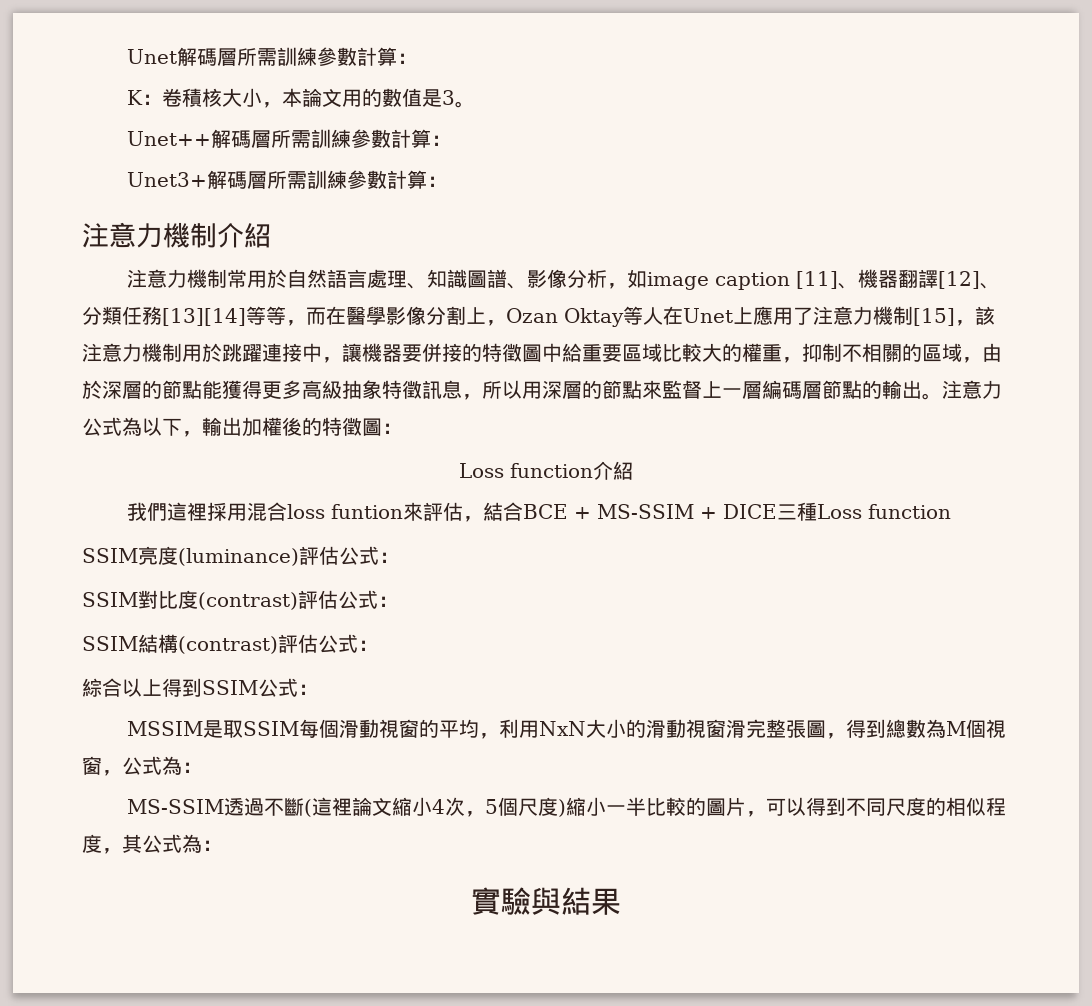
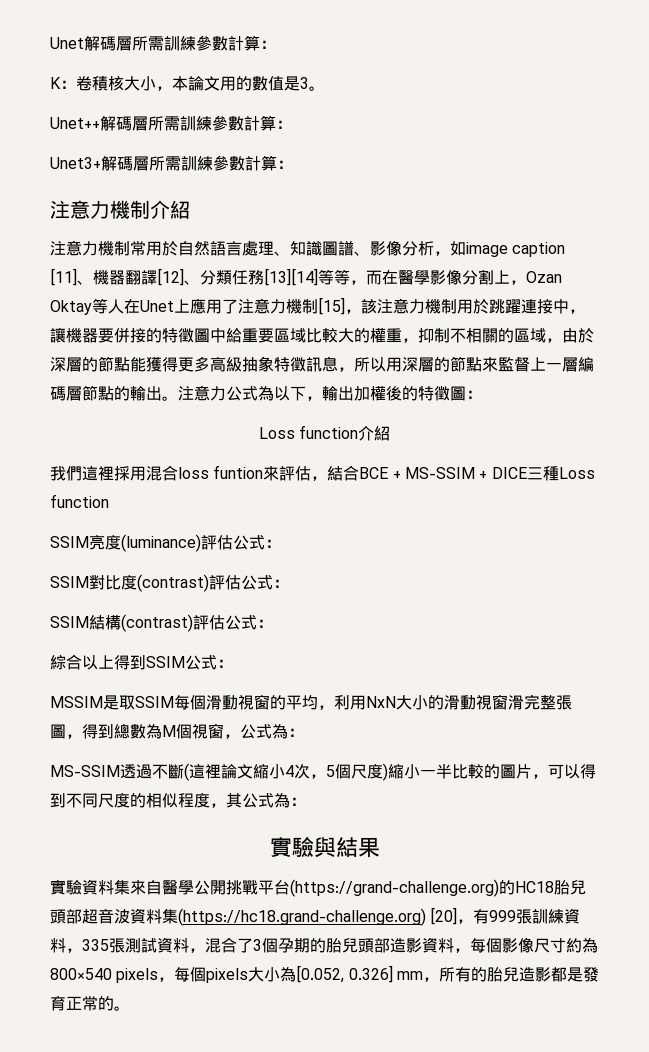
+ 實驗資料集來自醫學公開挑戰平台(https://grand-challenge.org)的HC18胎兒頭部超音波資料集(https://hc18.grand-challenge.org) [20]，有999張訓練資料，335張測試資料，混合了3個孕期的胎兒頭部造影資料，每個影像尺寸約為800×540 pixels，每個pixels大小為[0.052, 0.326] mm，所有的胎兒造影都是發育正常的。

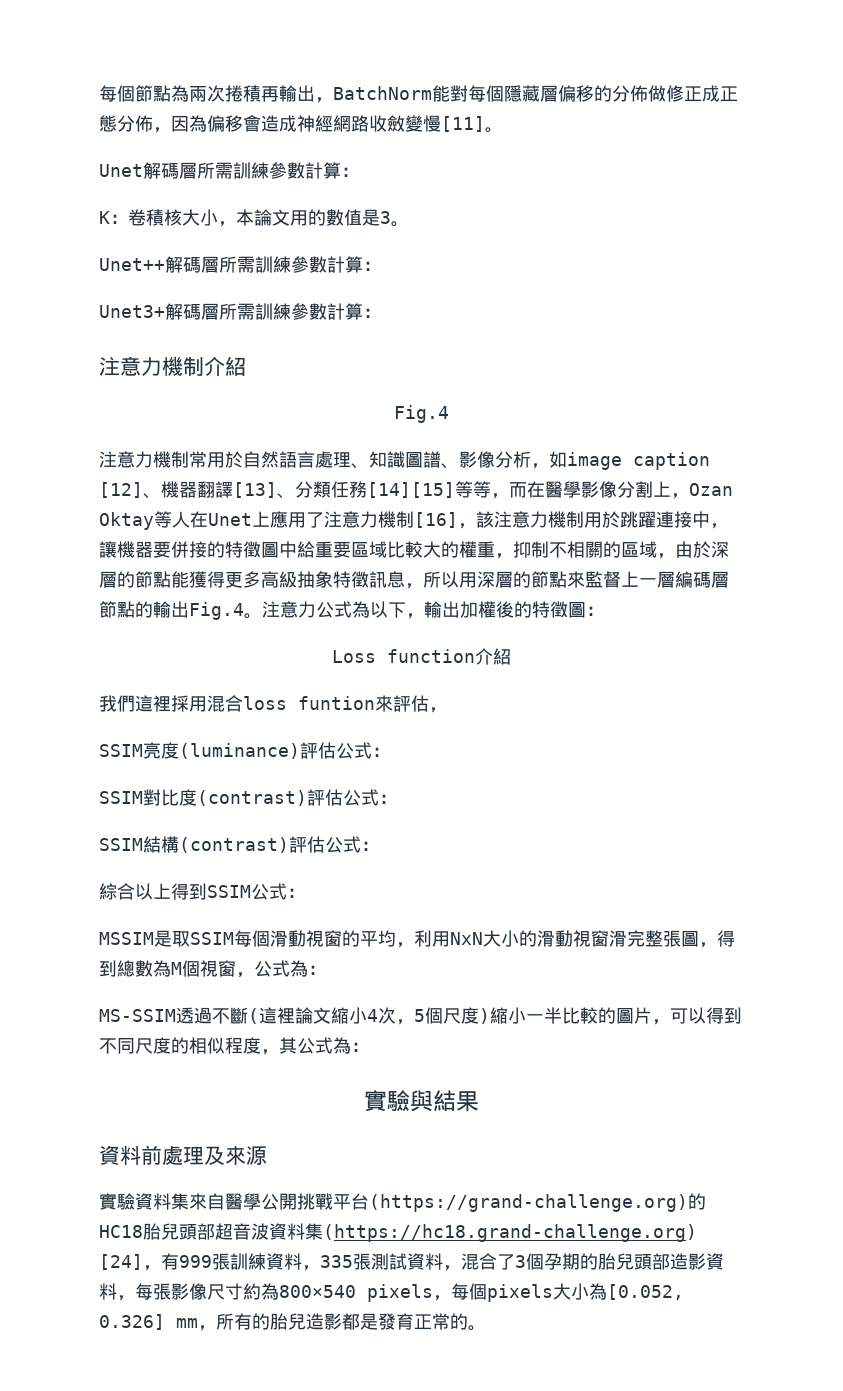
+ 每個節點為兩次捲積再輸出，BatchNorm能對每個隱藏層偏移的分佈做修正成正態分佈，因為偏移會造成神經網路收斂變慢[11]。
  注意力機制介紹
+ Fig.4
- 注意力機制常用於自然語言處理、知識圖譜、影像分析，如image caption [11]、機器翻譯[12]、分類任務[13][14]等等，而在醫學影像分割上，Ozan Oktay等人在Unet上應用了注意力機制[15]，該注意力機制用於跳躍連接中，讓機器要併接的特徵圖中給重要區域比較大的權重，抑制不相關的區域，由於深層的節點能獲得更多高級抽象特徵訊息，所以用深層的節點來監督上一層編碼層節點的輸出。
+ 注意力機制常用於自然語言處理、知識圖譜、影像分析，如image caption [12]、機器翻譯[13]、分類任務[14][15]等等，而在醫學影像分割上，Ozan Oktay等人在Unet上應用了注意力機制[16]，該注意力機制用於跳躍連接中，讓機器要併接的特徵圖中給重要區域比較大的權重，抑制不相關的區域，由於深層的節點能獲得更多高級抽象特徵訊息，所以用深層的節點來監督上一層編碼層節點的輸出Fig.4。
- 我們這裡採用混合loss funtion來評估，結合BCE + MS-SSIM + DICE三種Loss function
+ 我們這裡採用混合loss funtion來評估，
+ 資料前處理及來源
- 實驗資料集來自醫學公開挑戰平台(https://grand-challenge.org)的HC18胎兒頭部超音波資料集(https://hc18.grand-challenge.org) [20]，有999張訓練資料，335張測試資料，混合了3個孕期的胎兒頭部造影資料，每個影像尺寸約為800×540 pixels，每個pixels大小為[0.052, 0.326] mm，所有的胎兒造影都是發育正常的。
+ 實驗資料集來自醫學公開挑戰平台(https://grand-challenge.org)的HC18胎兒頭部超音波資料集(https://hc18.grand-challenge.org) [24]，有999張訓練資料，335張測試資料，混合了3個孕期的胎兒頭部造影資料，每張影像尺寸約為800×540 pixels，每個pixels大小為[0.052, 0.326] mm，所有的胎兒造影都是發育正常的。

